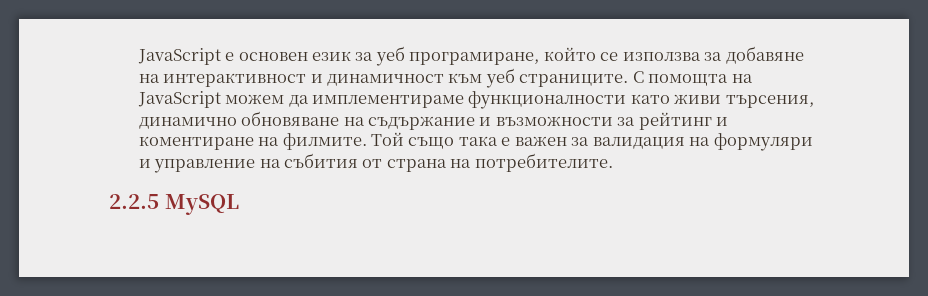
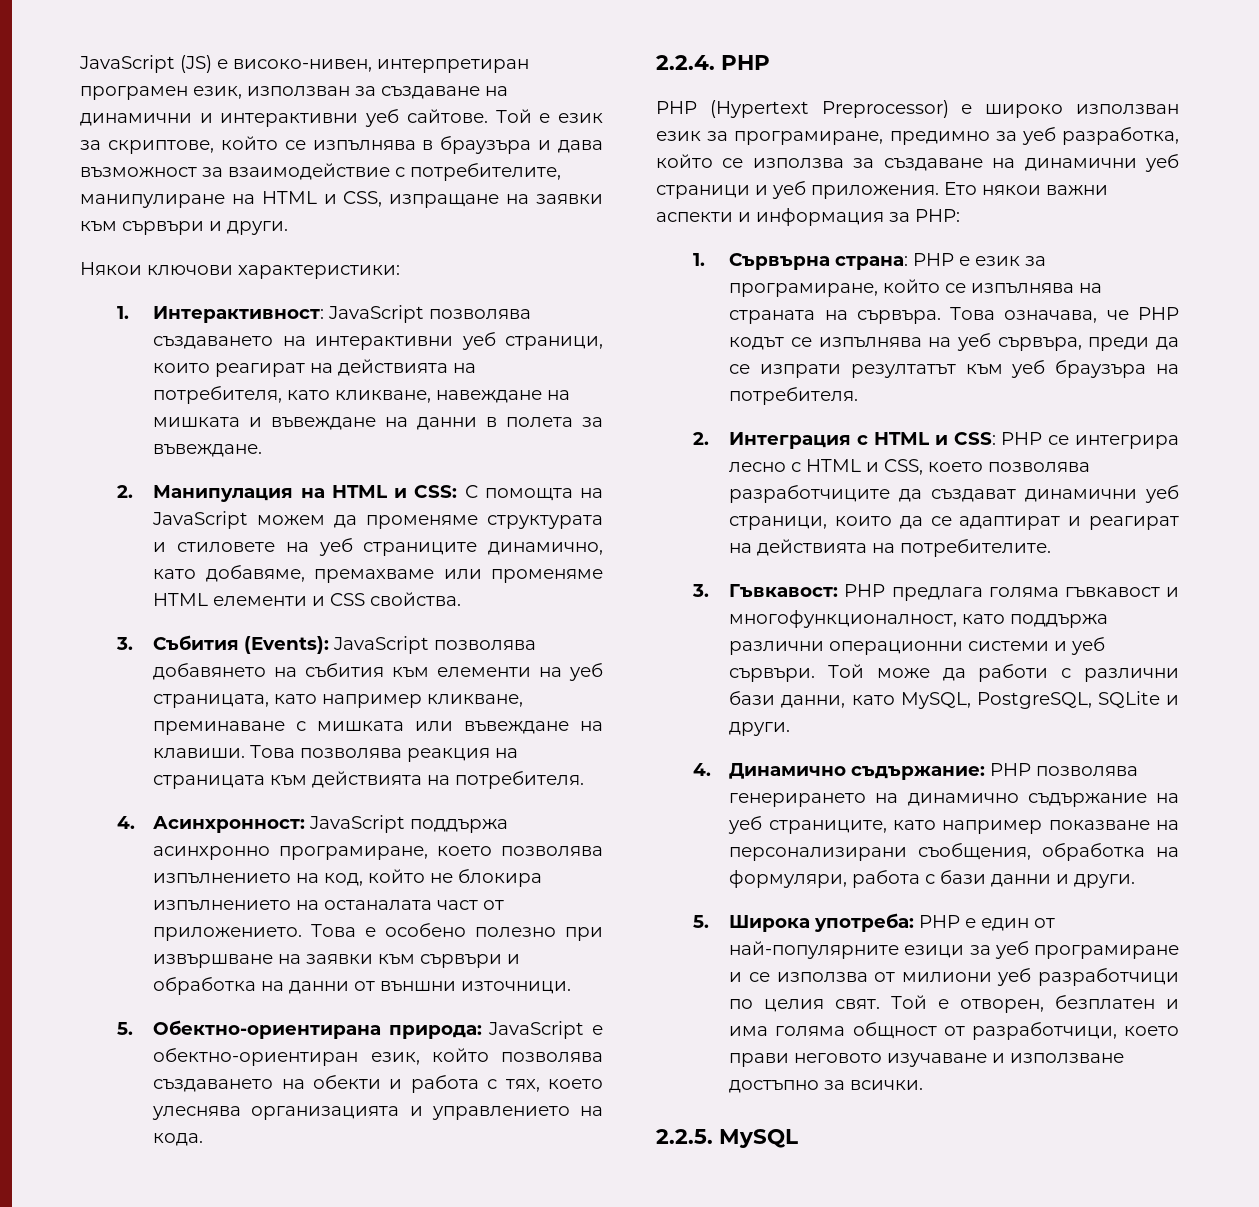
- JavaScript е основен език за уеб програмиране, който се използва за добавяне на интерактивност и динамичност към уеб страниците. С помощта на JavaScript можем да имплементираме функционалности като живи търсения, динамично обновяване на съдържание и възможности за рейтинг и коментиране на филмите. Той също така е важен за валидация на формуляри и управление на събития от страна на потребителите.
- 2.2.5 MySQL
+ JavaScript (JS) е високо-нивен, интерпретиран програмен език, използван за създаване на динамични и интерактивни уеб сайтове. Той е език за скриптове, който се изпълнява в браузъра и дава възможност за взаимодействие с потребителите, манипулиране на HTML и CSS, изпращане на заявки към сървъри и други.
+ Някои ключови характеристики:
+ 1. Интерактивност: JavaScript позволява създаването на интерактивни уеб страници, които реагират на действията на потребителя, като кликване, навеждане на мишката и въвеждане на данни в полета за въвеждане.
+ 2. Манипулация на HTML и CSS: С помощта на JavaScript можем да променяме структурата и стиловете на уеб страниците динамично, като добавяме, премахваме или променяме HTML елементи и CSS свойства.
+ 3. Събития (Events): JavaScript позволява добавянето на събития към елементи на уеб страницата, като например кликване, преминаване с мишката или въвеждане на клавиши. Това позволява реакция на страницата към действията на потребителя.
+ 4. Асинхронност: JavaScript поддържа асинхронно програмиране, което позволява изпълнението на код, който не блокира изпълнението на останалата част от приложението. Това е особено полезно при извършване на заявки към сървъри и обработка на данни от външни източници.
+ 5. Обектно-ориентирана природа: JavaScript е обектно-ориентиран език, който позволява създаването на обекти и работа с тях, което улеснява организацията и управлението на кода.
+ 2.2.4. PHP
+ PHP (Hypertext Preprocessor) е широко използван език за програмиране, предимно за уеб разработка, който се използва за създаване на динамични уеб страници и уеб приложения. Ето някои важни аспекти и информация за PHP:
+ 1. Сървърна страна: PHP е език за програмиране, който се изпълнява на страната на сървъра. Това означава, че PHP кодът се изпълнява на уеб сървъра, преди да се изпрати резултатът към уеб браузъра на потребителя.
+ 2. Интеграция с HTML и CSS: PHP се интегрира лесно с HTML и CSS, което позволява разработчиците да създават динамични уеб страници, които да се адаптират и реагират на действията на потребителите.
+ 3. Гъвкавост: PHP предлага голяма гъвкавост и многофункционалност, като поддържа различни операционни системи и уеб сървъри. Той може да работи с различни бази данни, като MySQL, PostgreSQL, SQLite и други.
+ 4. Динамично съдържание: PHP позволява генерирането на динамично съдържание на уеб страниците, като например показване на персонализирани съобщения, обработка на формуляри, работа с бази данни и други.
+ 5. Широка употреба: PHP е един от най-популярните езици за уеб програмиране и се използва от милиони уеб разработчици по целия свят. Той е отворен, безплатен и има голяма общност от разработчици, което прави неговото изучаване и използване достъпно за всички.
+ 2.2.5. MySQL

